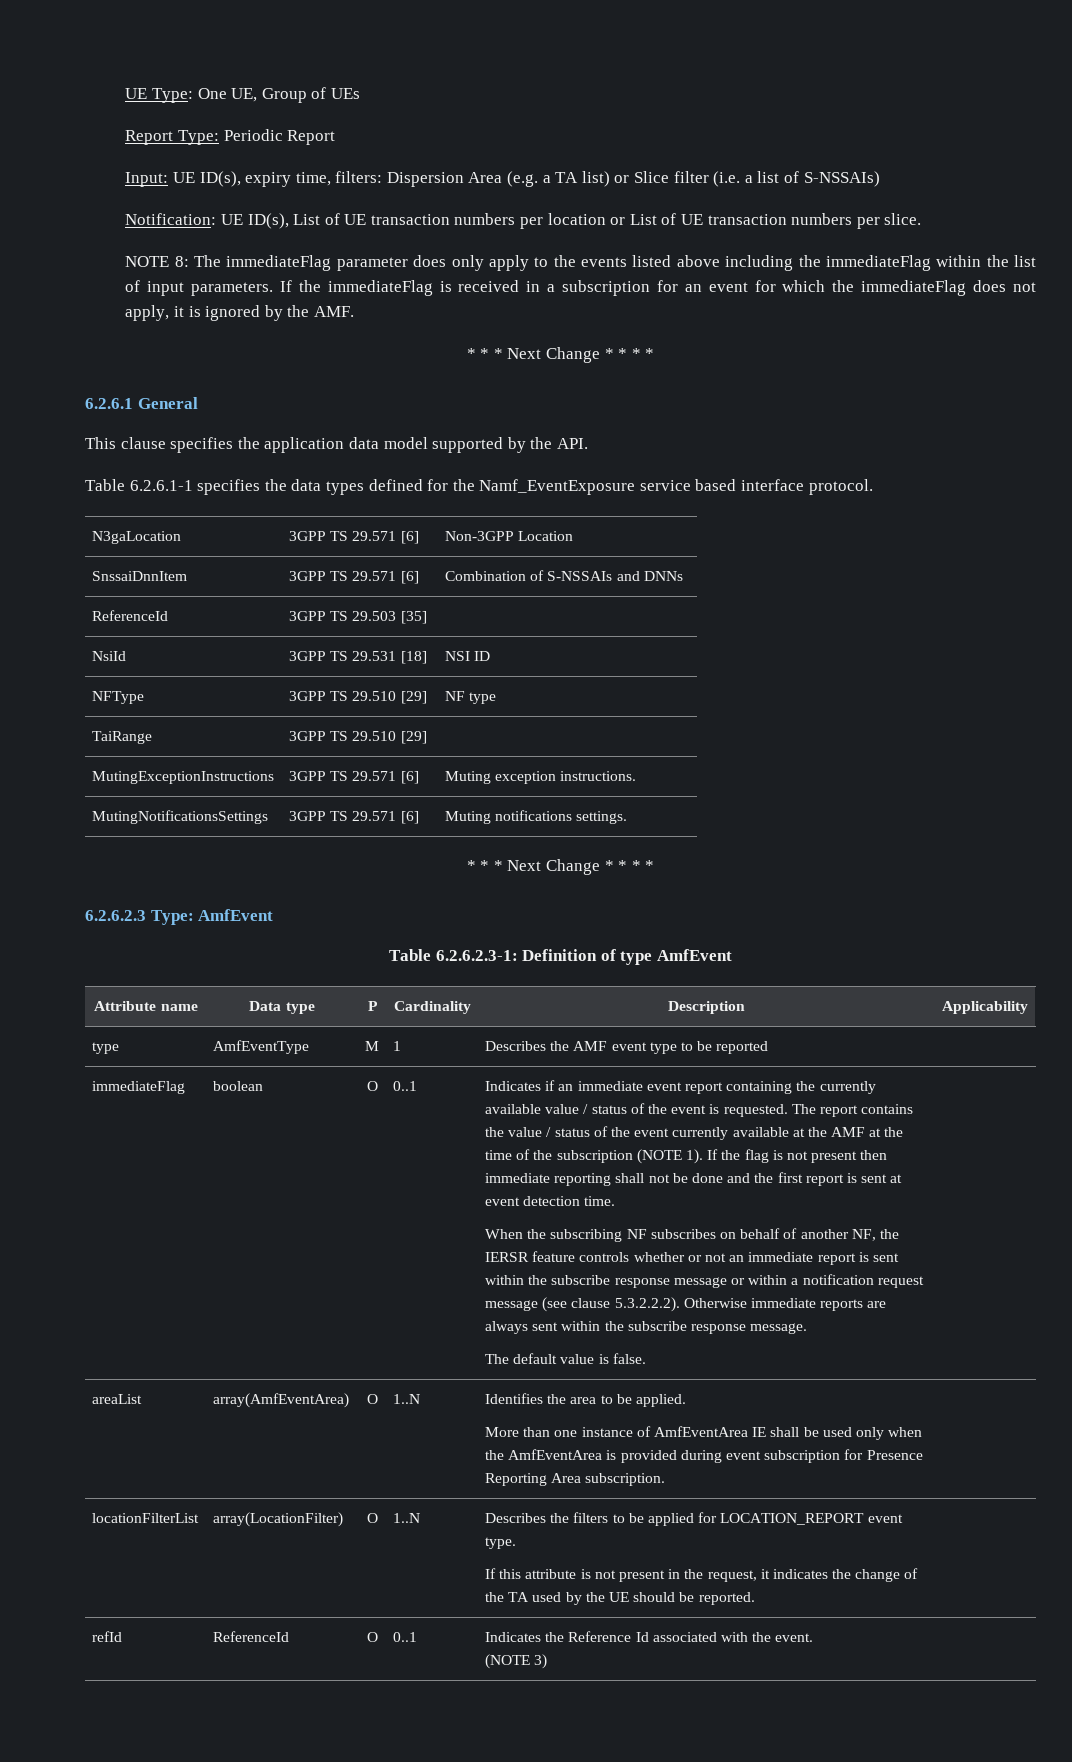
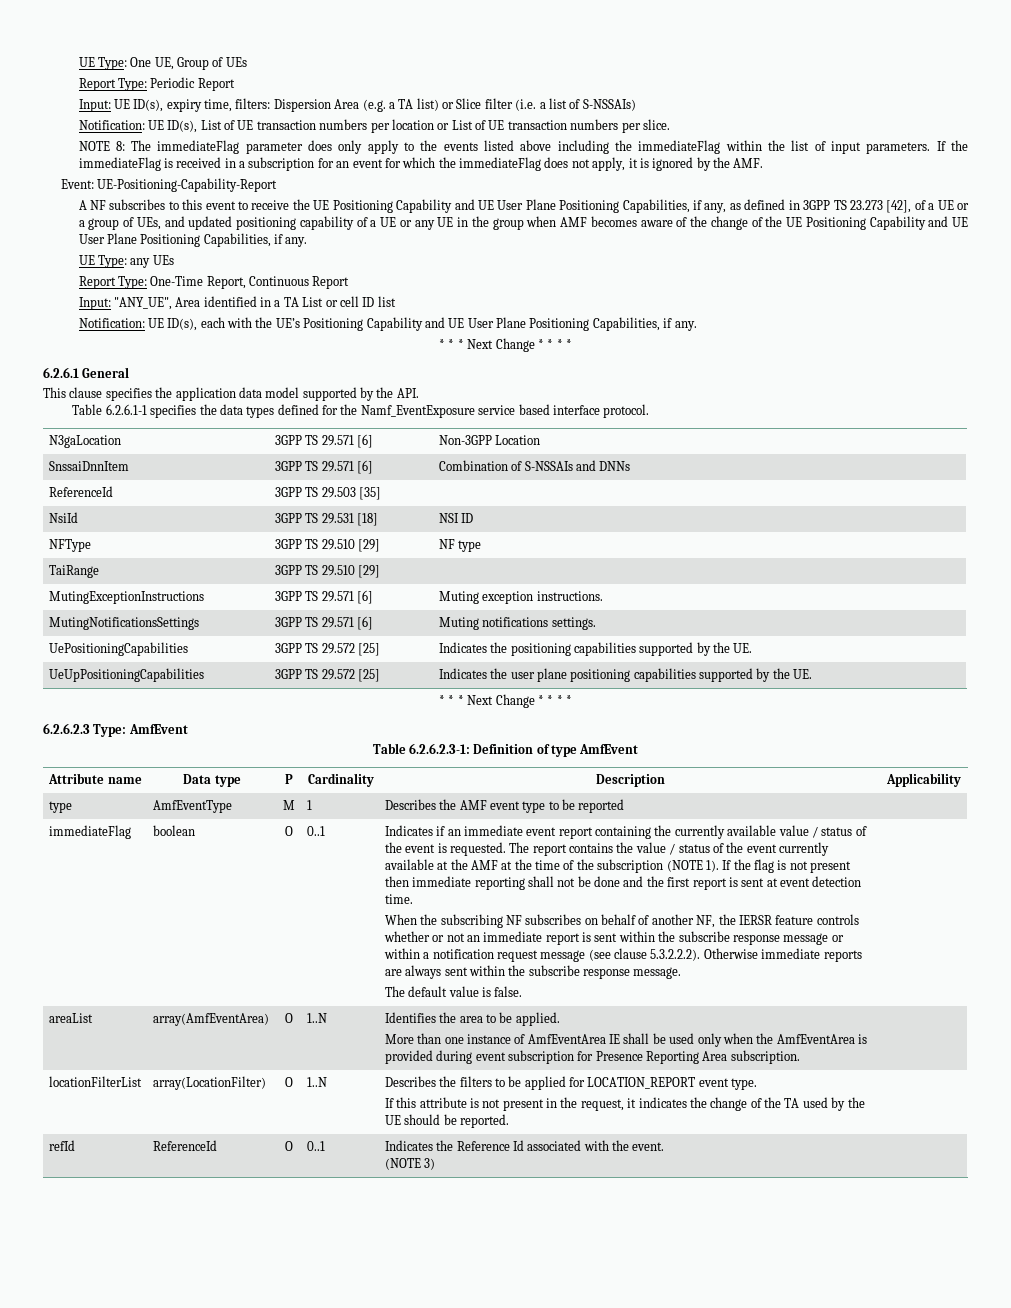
+ Event: UE-Positioning-Capability-Report
+ A NF subscribes to this event to receive the UE Positioning Capability and UE User Plane Positioning Capabilities, if any, as defined in 3GPP TS 23.273 [42], of a UE or a group of UEs, and updated positioning capability of a UE or any UE in the group when AMF becomes aware of the change of the UE Positioning Capability and UE User Plane Positioning Capabilities, if any.
+ UE Type: any UEs
+ Report Type: One-Time Report, Continuous Report
+ Input: "ANY_UE", Area identified in a TA List or cell ID list
+ Notification: UE ID(s), each with the UE’s Positioning Capability and UE User Plane Positioning Capabilities, if any.
+ UePositioningCapabilities | 3GPP TS 29.572 [25] | Indicates the positioning capabilities supported by the UE.
+ UeUpPositioningCapabilities | 3GPP TS 29.572 [25] | Indicates the user plane positioning capabilities supported by the UE.

